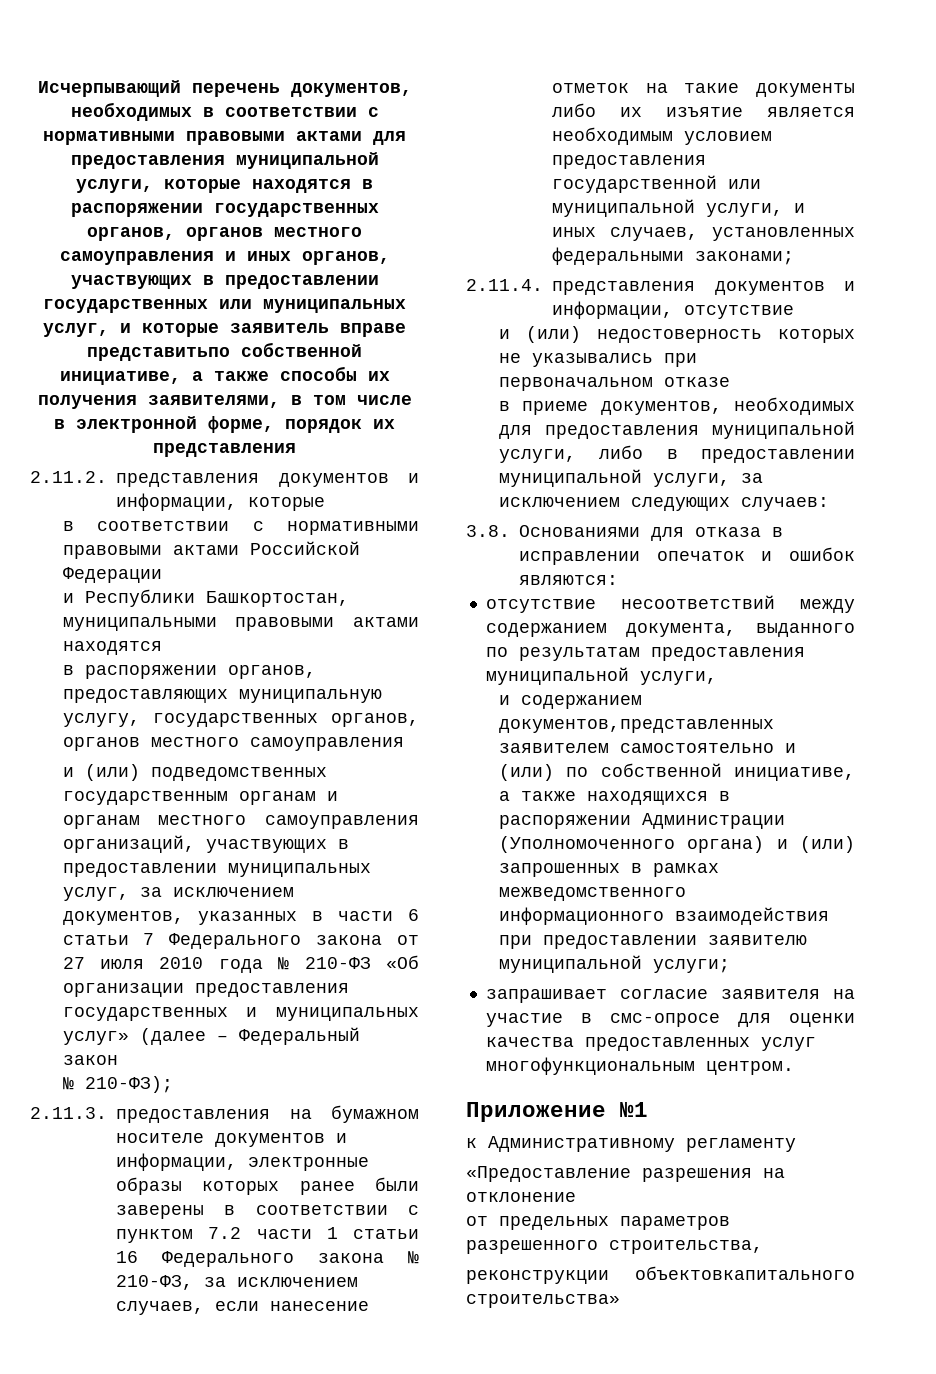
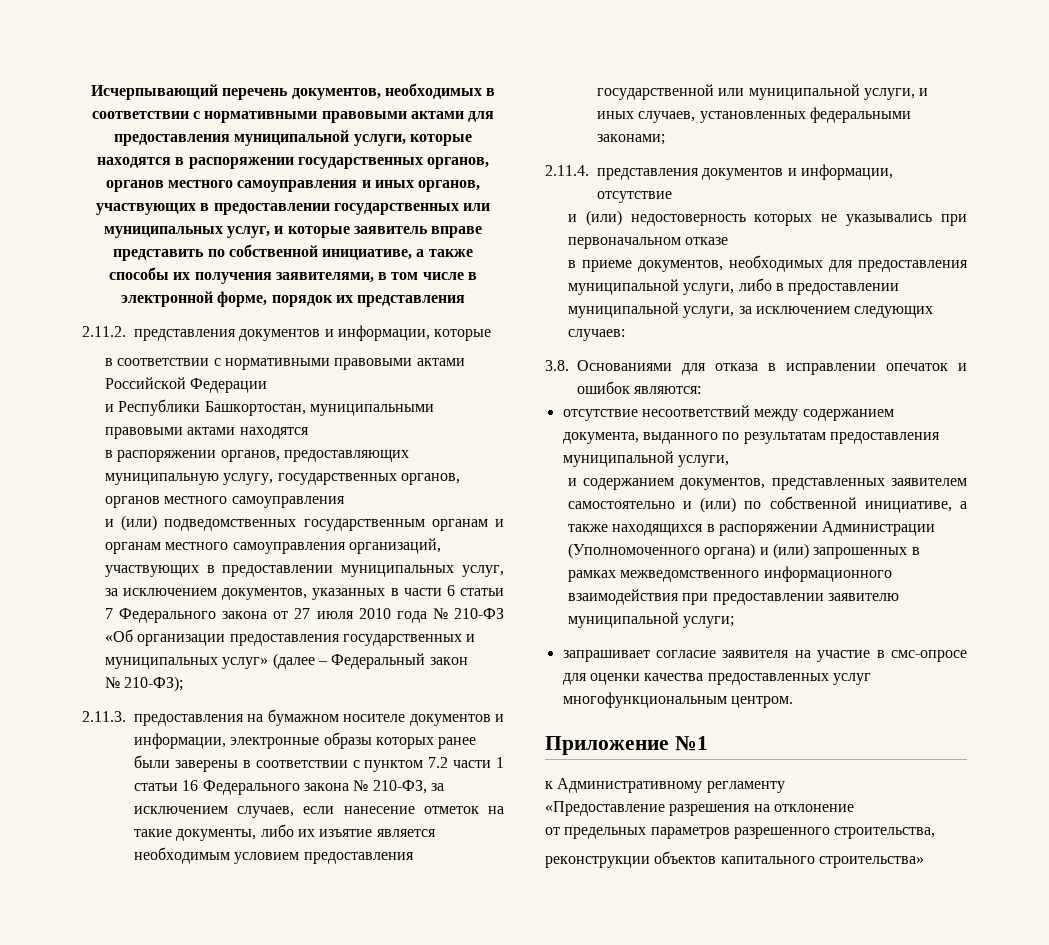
- Исчерпывающий перечень документов, необходимых в соответствии с нормативными правовыми актами для предоставления муниципальной услуги, которые находятся в распоряжении государственных органов, органов местного самоуправления и иных органов, участвующих в предоставлении государственных или муниципальных услуг, и которые заявитель вправе представитьпо собственной инициативе, а также способы их получения заявителями, в том числе в электронной форме, порядок их представления
+ Исчерпывающий перечень документов, необходимых в соответствии с нормативными правовыми актами для предоставления муниципальной услуги, которые находятся в распоряжении государственных органов, органов местного самоуправления и иных органов, участвующих в предоставлении государственных или муниципальных услуг, и которые заявитель вправе представить по собственной инициативе, а также способы их получения заявителями, в том числе в электронной форме, порядок их представления
- 2.11.3. предоставления на бумажном носителе документов и информации, электронные образы которых ранее были заверены в соответствии с пунктом 7.2 части 1 статьи 16 Федерального закона № 210-ФЗ, за исключением случаев, если нанесение отметок на такие документы либо их изъятие является необходимым условием предоставления государственной или муниципальной услуги, и иных случаев, установленных федеральными законами;
+ 2.11.3. предоставления на бумажном носителе документов и информации, электронные образы которых ранее были заверены в соответствии с пунктом 7.2 части 1 статьи 16 Федерального закона № 210-ФЗ, за исключением случаев, если нанесение отметок на такие документы, либо их изъятие является необходимым условием предоставления государственной или муниципальной услуги, и иных случаев, установленных федеральными законами;
- и содержанием документов,представленных заявителем самостоятельно и (или) по собственной инициативе, а также находящихся в распоряжении Администрации (Уполномоченного органа) и (или) запрошенных в рамках межведомственного информационного взаимодействия при предоставлении заявителю муниципальной услуги;
+ и содержанием документов, представленных заявителем самостоятельно и (или) по собственной инициативе, а также находящихся в распоряжении Администрации (Уполномоченного органа) и (или) запрошенных в рамках межведомственного информационного взаимодействия при предоставлении заявителю муниципальной услуги;
- реконструкции объектовкапитального строительства»
+ реконструкции объектов капитального строительства»

